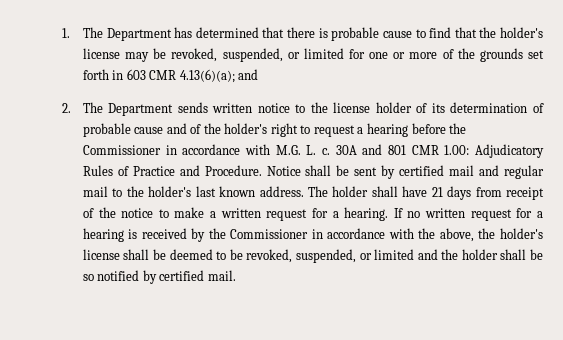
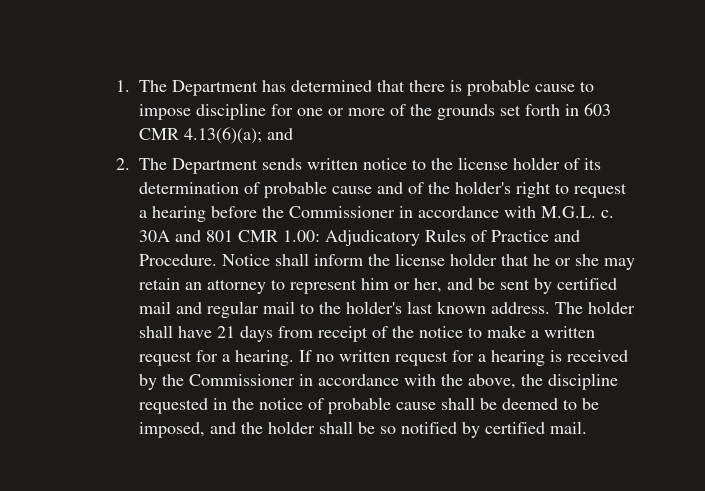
- 1. The Department has determined that there is probable cause to find that the holder's license may be revoked, suspended, or limited for one or more of the grounds set forth in 603 CMR 4.13(6)(a); and
+ 1. The Department has determined that there is probable cause to impose discipline for one or more of the grounds set forth in 603 CMR 4.13(6)(a); and
- 2. The Department sends written notice to the license holder of its determination of probable cause and of the holder's right to request a hearing before the Commissioner in accordance with M.G. L. c.
+ 2. The Department sends written notice to the license holder of its determination of probable cause and of the holder's right to request a hearing before the Commissioner in accordance with M.G.L. c.
- Notice shall be sent by certified mail and regular mail to the holder's last known address.
+ Notice shall inform the license holder that he or she may retain an attorney to represent him or her, and be sent by certified mail and regular mail to the holder's last known address.
- If no written request for a hearing is received by the Commissioner in accordance with the above, the holder's license shall be deemed to be revoked, suspended, or limited and the holder shall be so notified by certified mail.
+ If no written request for a hearing is received by the Commissioner in accordance with the above, the discipline requested in the notice of probable cause shall be deemed to be imposed, and the holder shall be so notified by certified mail.

